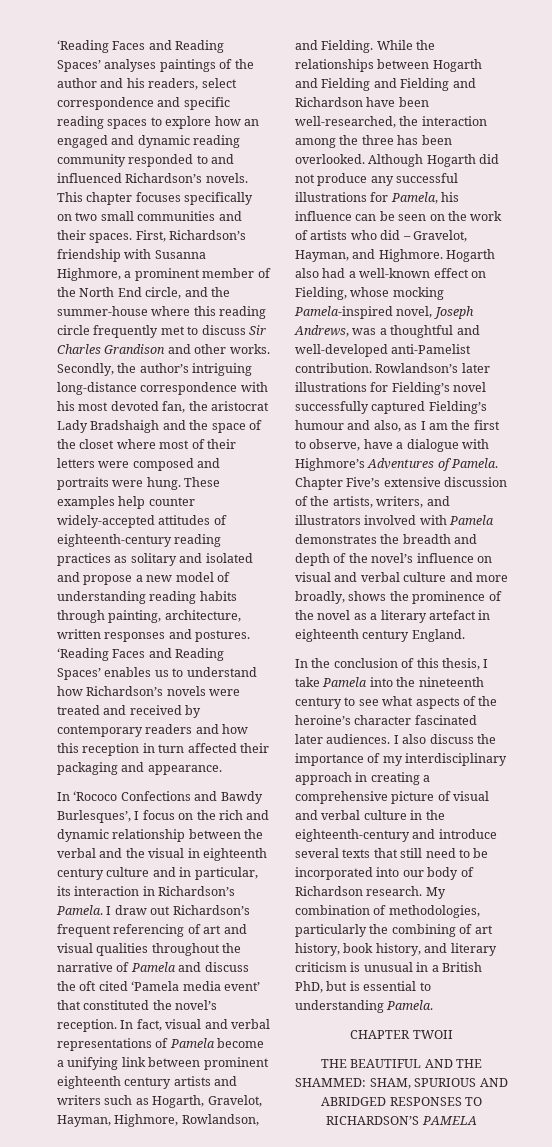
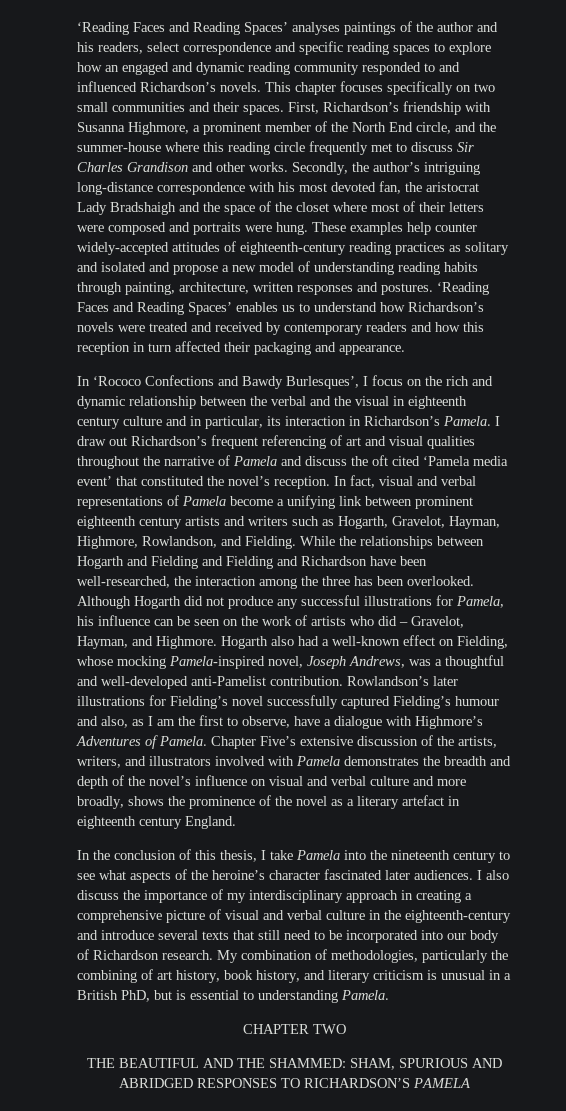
- CHAPTER TWOII
+ CHAPTER TWO

